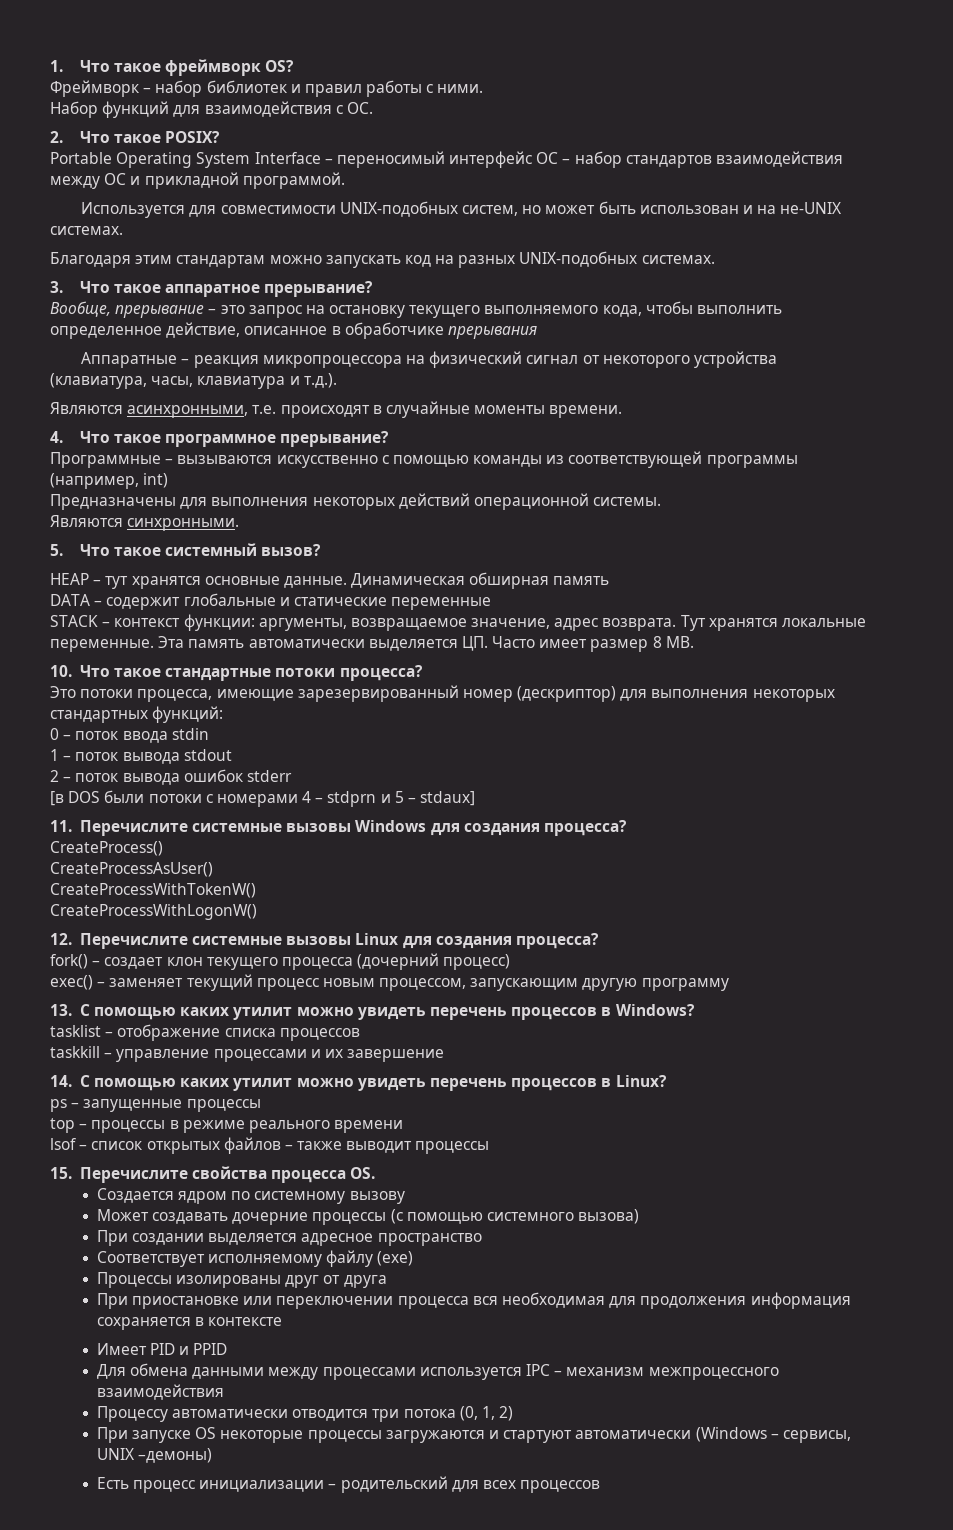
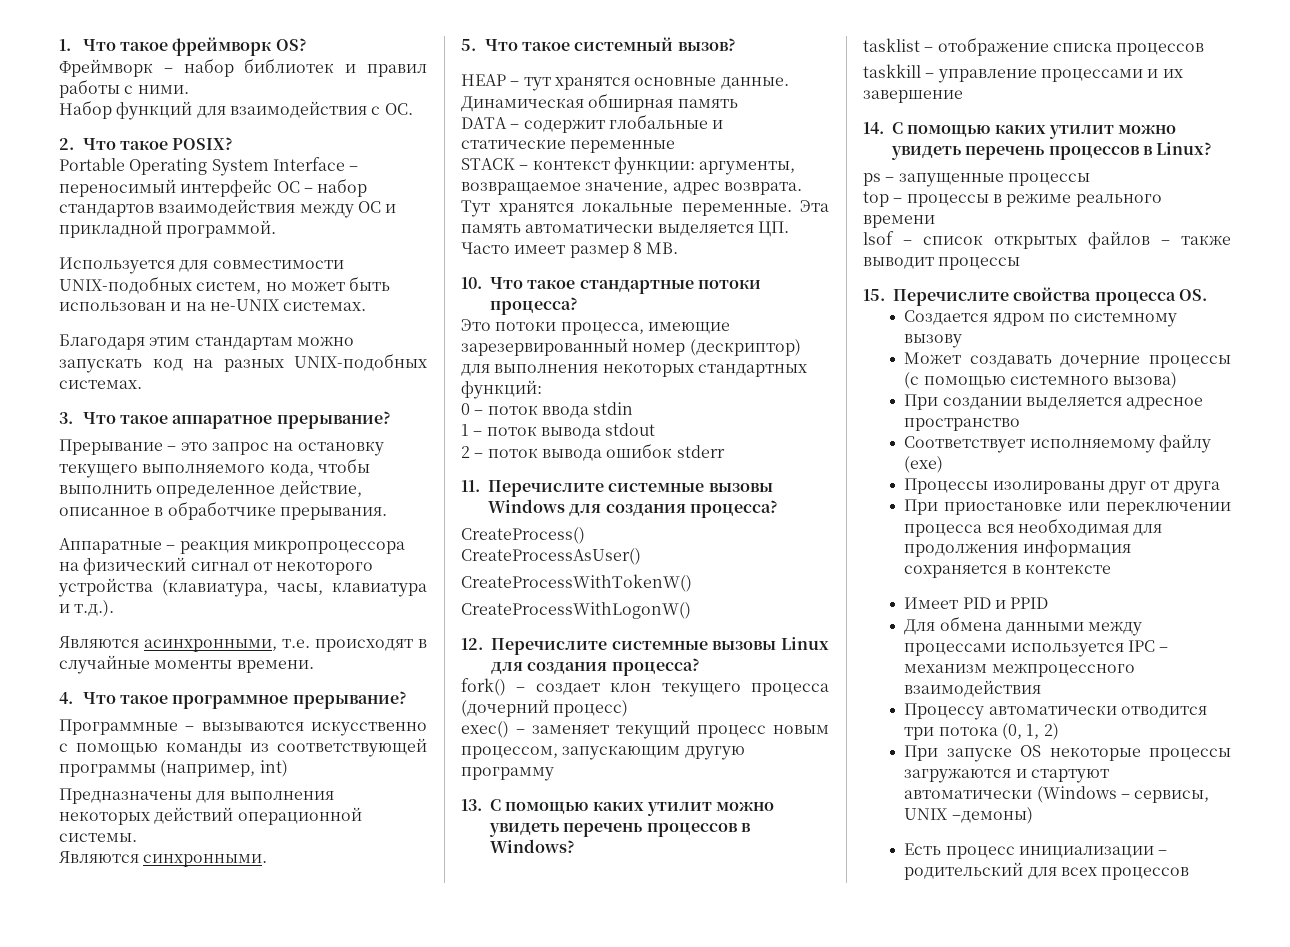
- Вообще, прерывание – это запрос на остановку текущего выполняемого кода, чтобы выполнить определенное действие, описанное в обработчике прерывания
+ Прерывание – это запрос на остановку текущего выполняемого кода, чтобы выполнить определенное действие, описанное в обработчике прерывания.
- [в DOS были потоки с номерами 4 – stdprn и 5 – stdaux]

